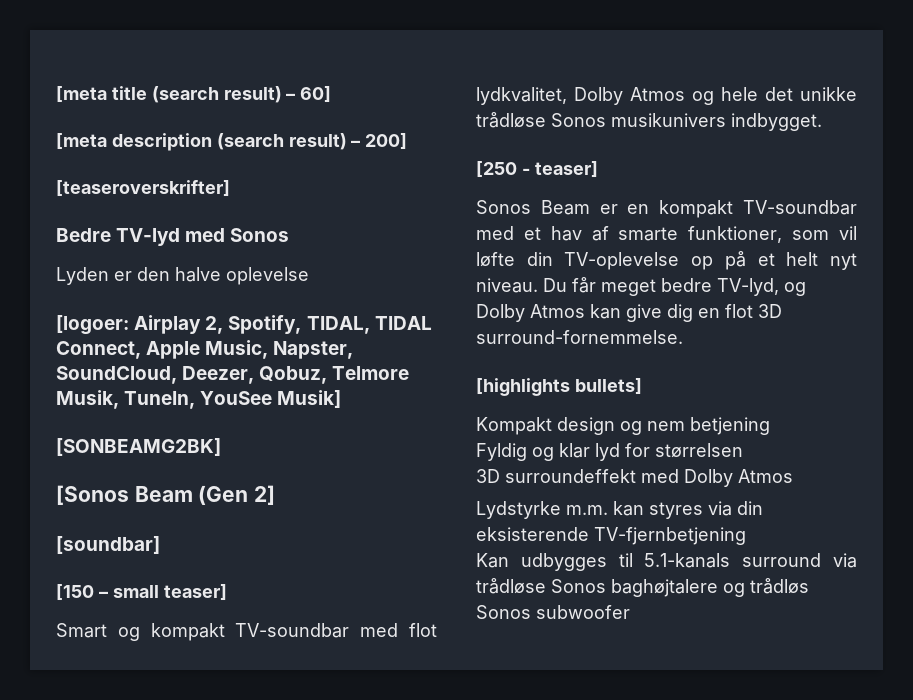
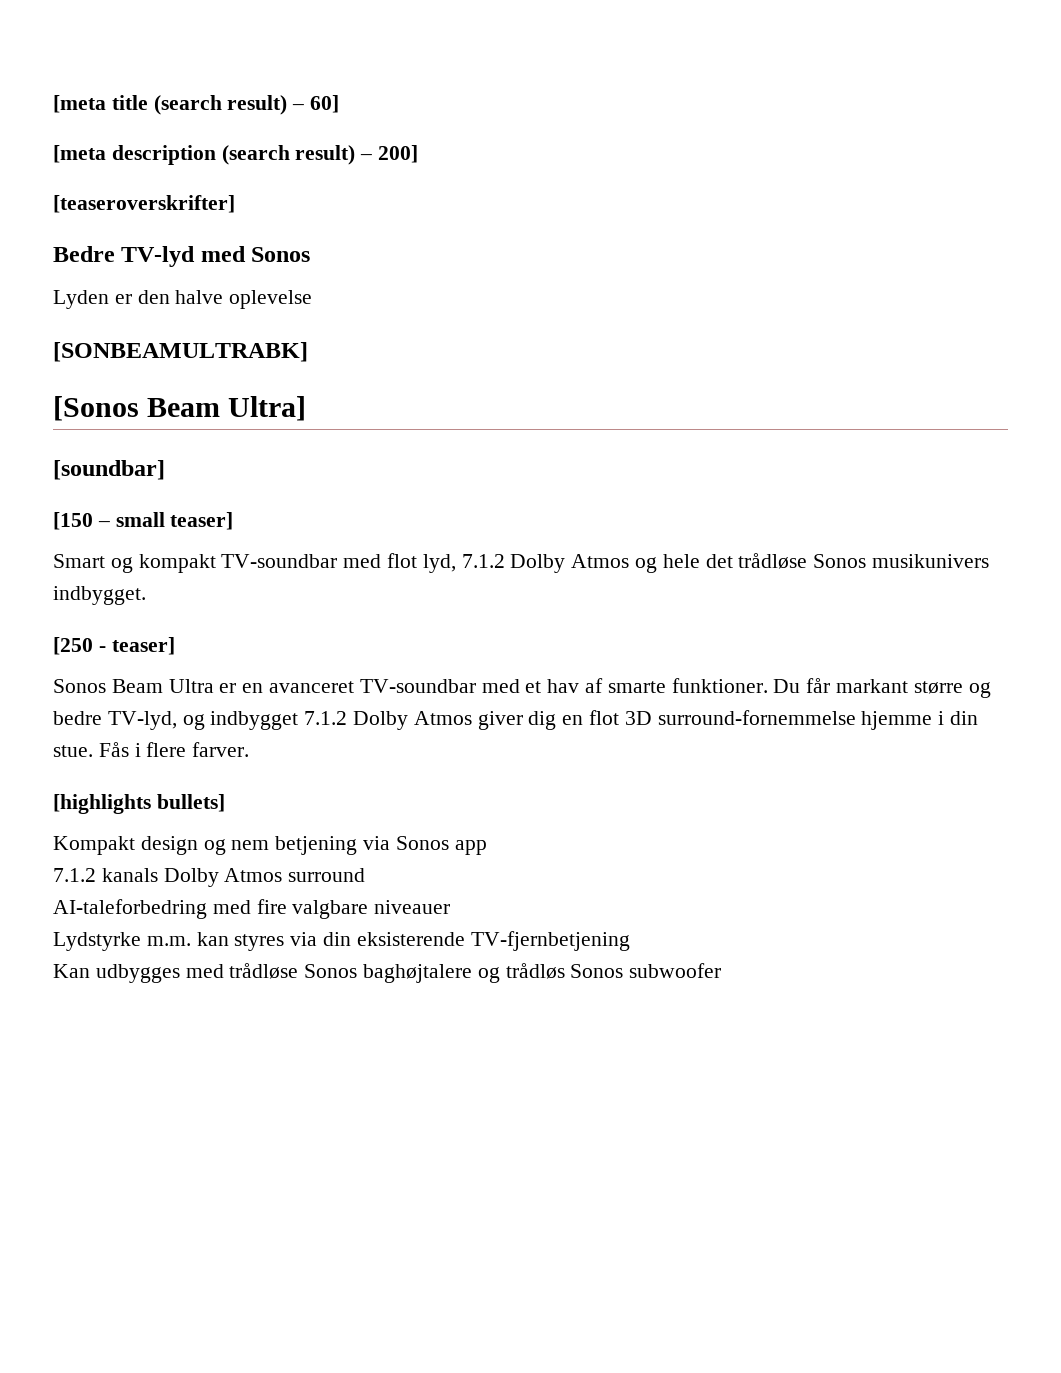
- [logoer: Airplay 2, Spotify, TIDAL, TIDAL Connect, Apple Music, Napster, SoundCloud, Deezer, Qobuz, Telmore Musik, TuneIn, YouSee Musik]
- [SONBEAMG2BK]
+ [SONBEAMULTRABK]
- [Sonos Beam (Gen 2]
+ [Sonos Beam Ultra]
- Smart og kompakt TV-soundbar med flot lydkvalitet, Dolby Atmos og hele det unikke trådløse Sonos musikunivers indbygget.
+ Smart og kompakt TV-soundbar med flot lyd, 7.1.2 Dolby Atmos og hele det trådløse Sonos musikunivers indbygget.
- Sonos Beam er en kompakt TV-soundbar med et hav af smarte funktioner, som vil løfte din TV-oplevelse op på et helt nyt niveau. Du får meget bedre TV-lyd, og Dolby Atmos kan give dig en flot 3D surround-fornemmelse.
+ Sonos Beam Ultra er en avanceret TV-soundbar med et hav af smarte funktioner. Du får markant større og bedre TV-lyd, og indbygget 7.1.2 Dolby Atmos giver dig en flot 3D surround-fornemmelse hjemme i din stue. Fås i flere farver.
- Kompakt design og nem betjening
- Fyldig og klar lyd for størrelsen
- 3D surroundeffekt med Dolby Atmos
+ Kompakt design og nem betjening via Sonos app
+ 7.1.2 kanals Dolby Atmos surround
+ AI-taleforbedring med fire valgbare niveauer
- Kan udbygges til 5.1-kanals surround via trådløse Sonos baghøjtalere og trådløs Sonos subwoofer
+ Kan udbygges med trådløse Sonos baghøjtalere og trådløs Sonos subwoofer

